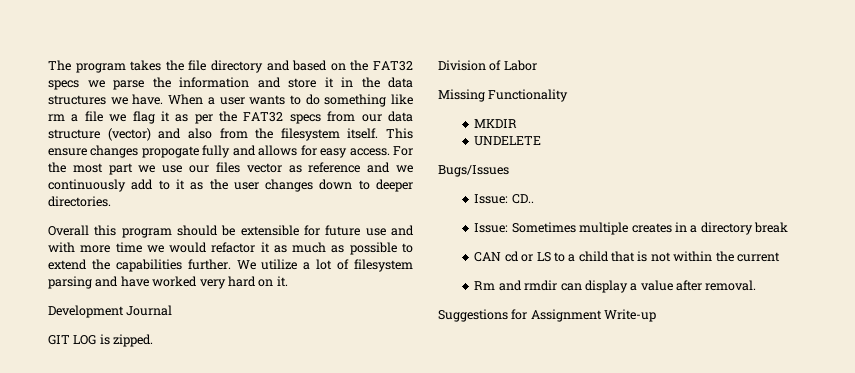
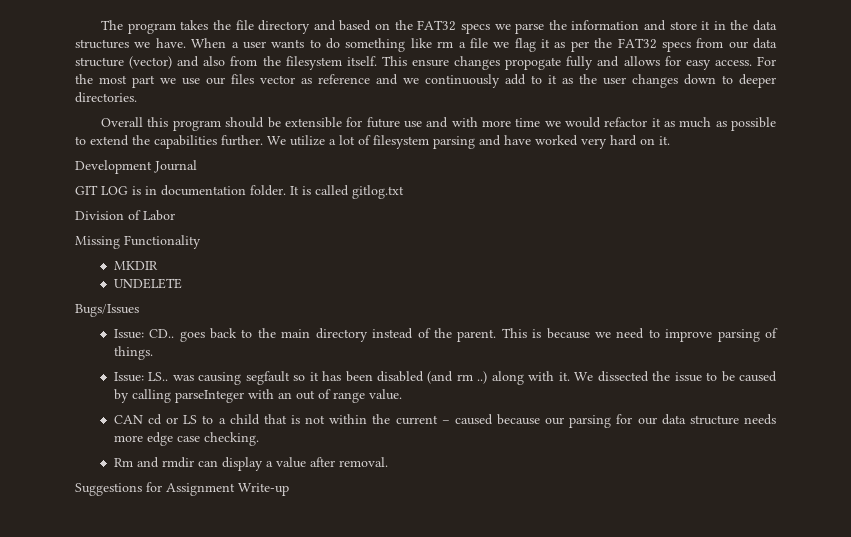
- GIT LOG is zipped.
+ GIT LOG is in documentation folder. It is called gitlog.txt
- Issue: CD..
- Issue: Sometimes multiple creates in a directory break
+ Issue: CD.. goes back to the main directory instead of the parent. This is because we need to improve parsing of things.
+ Issue: LS.. was causing segfault so it has been disabled (and rm ..) along with it. We dissected the issue to be caused by calling parseInteger with an out of range value.
- CAN cd or LS to a child that is not within the current
+ CAN cd or LS to a child that is not within the current – caused because our parsing for our data structure needs more edge case checking.

